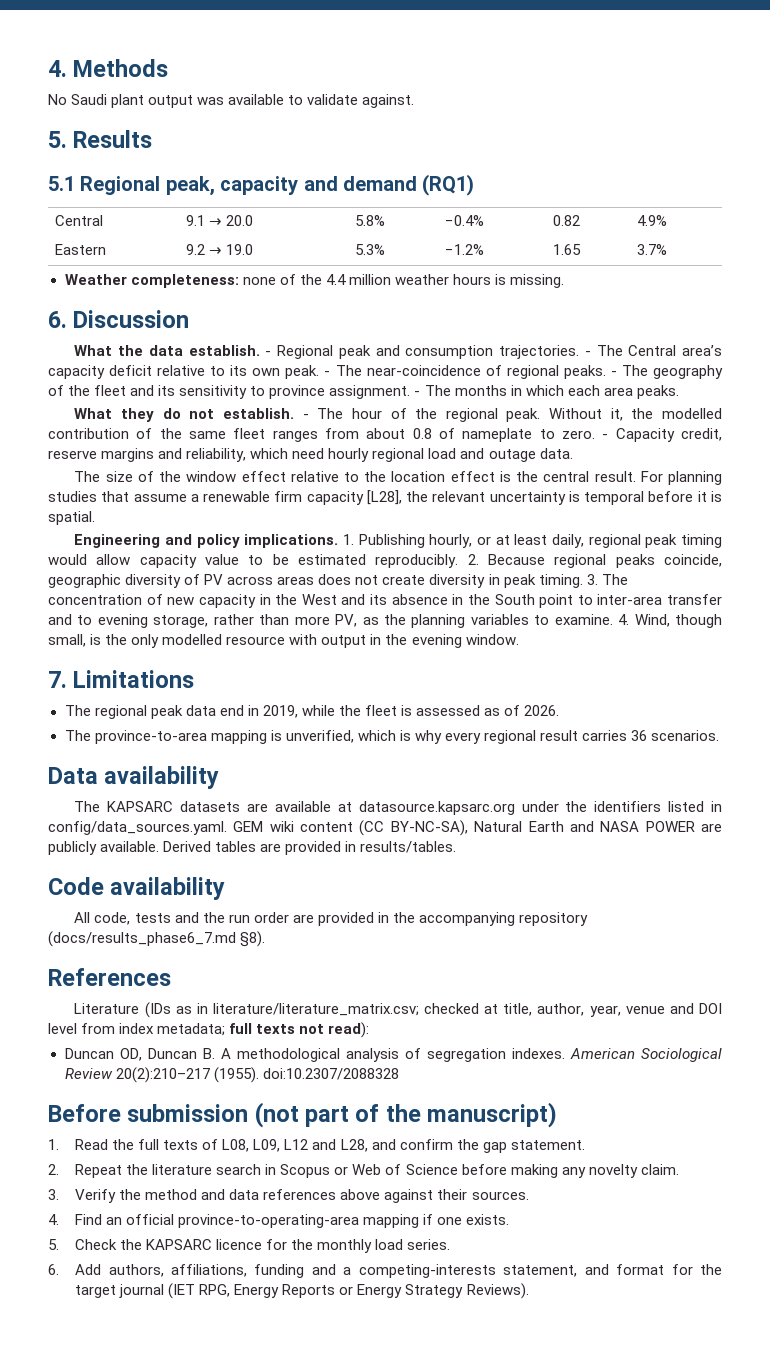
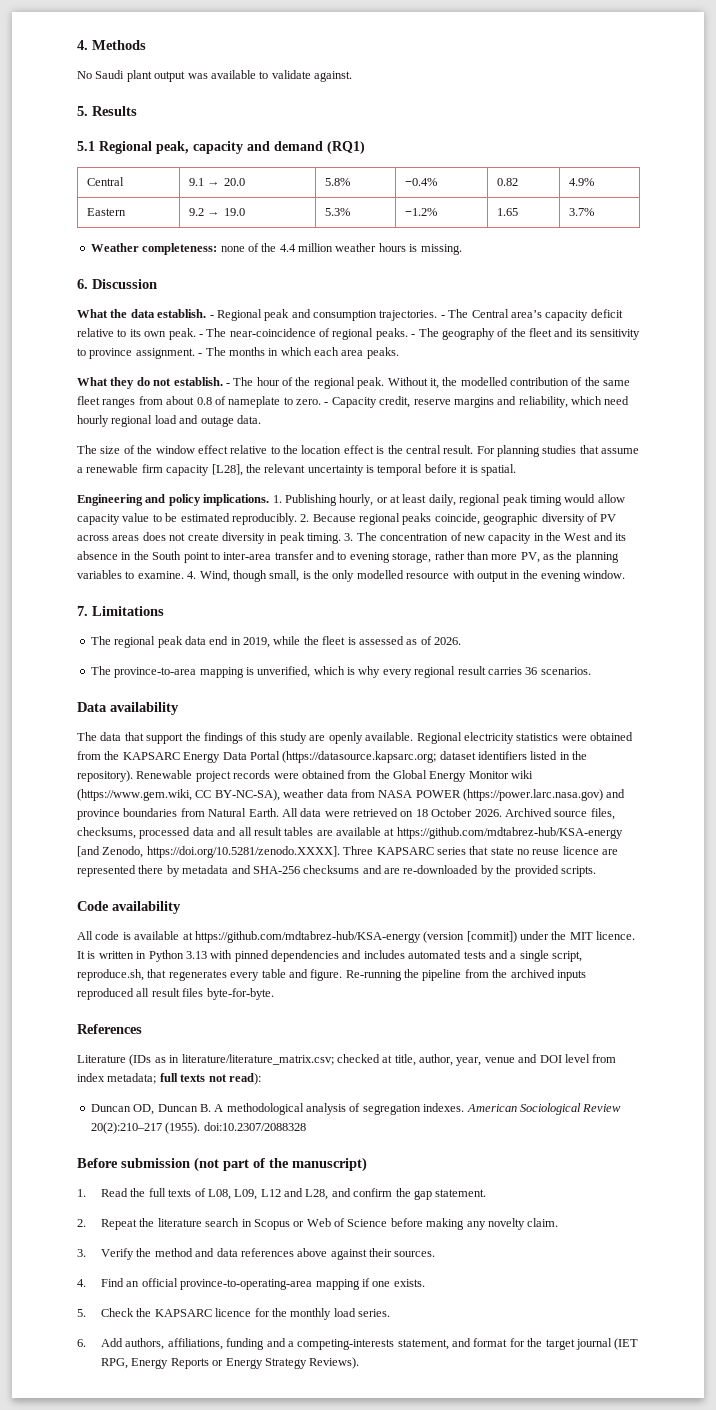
- The KAPSARC datasets are available at datasource.kapsarc.org under the identifiers listed in config/data_sources.yaml. GEM wiki content (CC BY-NC-SA), Natural Earth and NASA POWER are publicly available. Derived tables are provided in results/tables.
+ The data that support the findings of this study are openly available. Regional electricity statistics were obtained from the KAPSARC Energy Data Portal (https://datasource.kapsarc.org; dataset identifiers listed in the repository). Renewable project records were obtained from the Global Energy Monitor wiki (https://www.gem.wiki, CC BY-NC-SA), weather data from NASA POWER (https://power.larc.nasa.gov) and province boundaries from Natural Earth. All data were retrieved on 18 October 2026. Archived source files, checksums, processed data and all result tables are available at https://github.com/mdtabrez-hub/KSA-energy [and Zenodo, https://doi.org/10.5281/zenodo.XXXX]. Three KAPSARC series that state no reuse licence are represented there by metadata and SHA-256 checksums and are re-downloaded by the provided scripts.
  Code availability
- All code, tests and the run order are provided in the accompanying repository (docs/results_phase6_7.md §8).
+ All code is available at https://github.com/mdtabrez-hub/KSA-energy (version [commit]) under the MIT licence. It is written in Python 3.13 with pinned dependencies and includes automated tests and a single script, reproduce.sh, that regenerates every table and figure. Re-running the pipeline from the archived inputs reproduced all result files byte-for-byte.

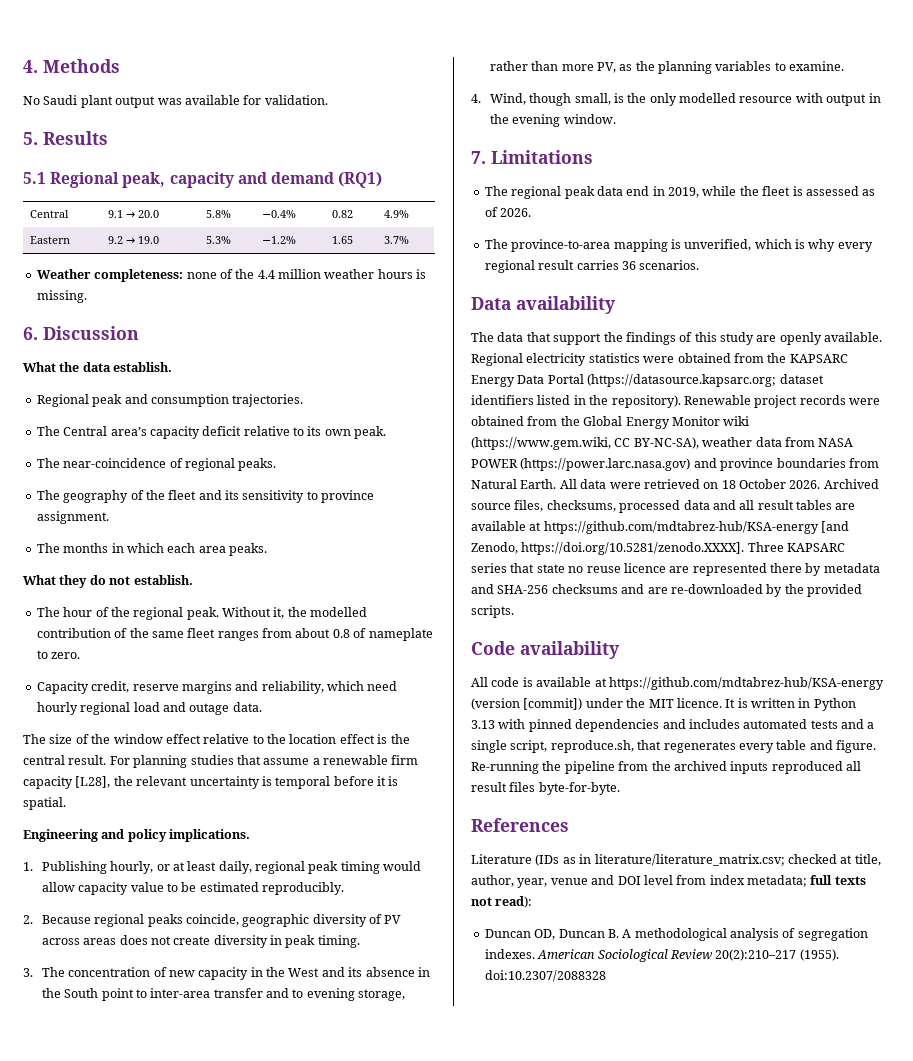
- No Saudi plant output was available to validate against.
+ No Saudi plant output was available for validation.
- What the data establish. - Regional peak and consumption trajectories. - The Central area’s capacity deficit relative to its own peak. - The near-coincidence of regional peaks. - The geography of the fleet and its sensitivity to province assignment. - The months in which each area peaks.
+ What the data establish.
+ Regional peak and consumption trajectories.
+ The Central area’s capacity deficit relative to its own peak.
+ The near-coincidence of regional peaks.
+ The geography of the fleet and its sensitivity to province assignment.
+ The months in which each area peaks.
- What they do not establish. - The hour of the regional peak.
+ What they do not establish.
+ The hour of the regional peak.
- Without it, the modelled contribution of the same fleet ranges from about 0.8 of nameplate to zero. - Capacity credit, reserve margins and reliability, which need hourly regional load and outage data.
+ Without it, the modelled contribution of the same fleet ranges from about 0.8 of nameplate to zero.
+ Capacity credit, reserve margins and reliability, which need hourly regional load and outage data.
- Engineering and policy implications. 1. Publishing hourly, or at least daily, regional peak timing would allow capacity value to be estimated reproducibly. 2. Because regional peaks coincide, geographic diversity of PV across areas does not create diversity in peak timing. 3. The concentration of new capacity in the West and its absence in the South point to inter-area transfer and to evening storage, rather than more PV, as the planning variables to examine. 4. Wind, though small, is the only modelled resource with output in the evening window.
+ Engineering and policy implications.
+ 1. Publishing hourly, or at least daily, regional peak timing would allow capacity value to be estimated reproducibly.
+ 2. Because regional peaks coincide, geographic diversity of PV across areas does not create diversity in peak timing.
+ 3. The concentration of new capacity in the West and its absence in the South point to inter-area transfer and to evening storage, rather than more PV, as the planning variables to examine.
+ 4. Wind, though small, is the only modelled resource with output in the evening window.
- Before submission (not part of the manuscript)
- 1. Read the full texts of L08, L09, L12 and L28, and confirm the gap statement.
- 2. Repeat the literature search in Scopus or Web of Science before making any novelty claim.
- 3. Verify the method and data references above against their sources.
- 4. Find an official province-to-operating-area mapping if one exists.
- 5. Check the KAPSARC licence for the monthly load series.
- 6. Add authors, affiliations, funding and a competing-interests statement, and format for the target journal (IET RPG, Energy Reports or Energy Strategy Reviews).

